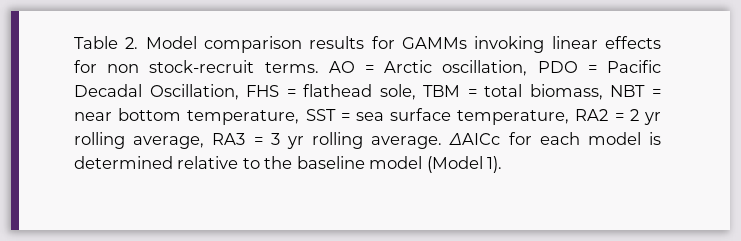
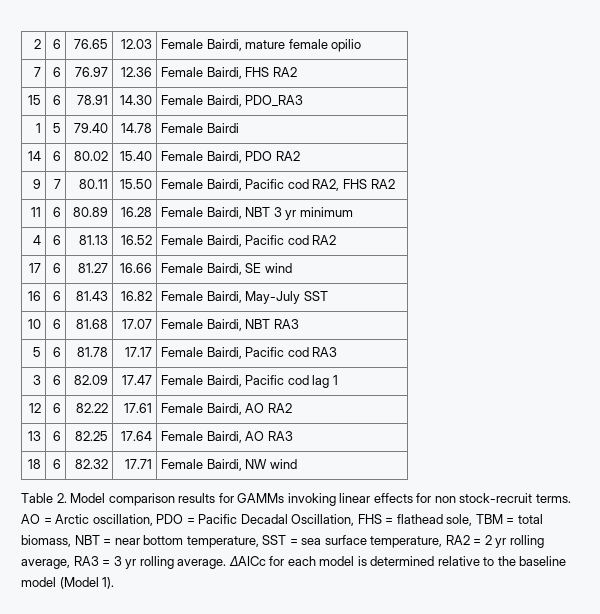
+ 2 | 6 | 76.65 | 12.03 | Female Bairdi, mature female opilio
+ 7 | 6 | 76.97 | 12.36 | Female Bairdi, FHS RA2
+ 15 | 6 | 78.91 | 14.30 | Female Bairdi, PDO_RA3
+ 1 | 5 | 79.40 | 14.78 | Female Bairdi
+ 14 | 6 | 80.02 | 15.40 | Female Bairdi, PDO RA2
+ 9 | 7 | 80.11 | 15.50 | Female Bairdi, Pacific cod RA2, FHS RA2
+ 11 | 6 | 80.89 | 16.28 | Female Bairdi, NBT 3 yr minimum
+ 4 | 6 | 81.13 | 16.52 | Female Bairdi, Pacific cod RA2
+ 17 | 6 | 81.27 | 16.66 | Female Bairdi, SE wind
+ 16 | 6 | 81.43 | 16.82 | Female Bairdi, May-July SST
+ 10 | 6 | 81.68 | 17.07 | Female Bairdi, NBT RA3
+ 5 | 6 | 81.78 | 17.17 | Female Bairdi, Pacific cod RA3
+ 3 | 6 | 82.09 | 17.47 | Female Bairdi, Pacific cod lag 1
+ 12 | 6 | 82.22 | 17.61 | Female Bairdi, AO RA2
+ 13 | 6 | 82.25 | 17.64 | Female Bairdi, AO RA3
+ 18 | 6 | 82.32 | 17.71 | Female Bairdi, NW wind

